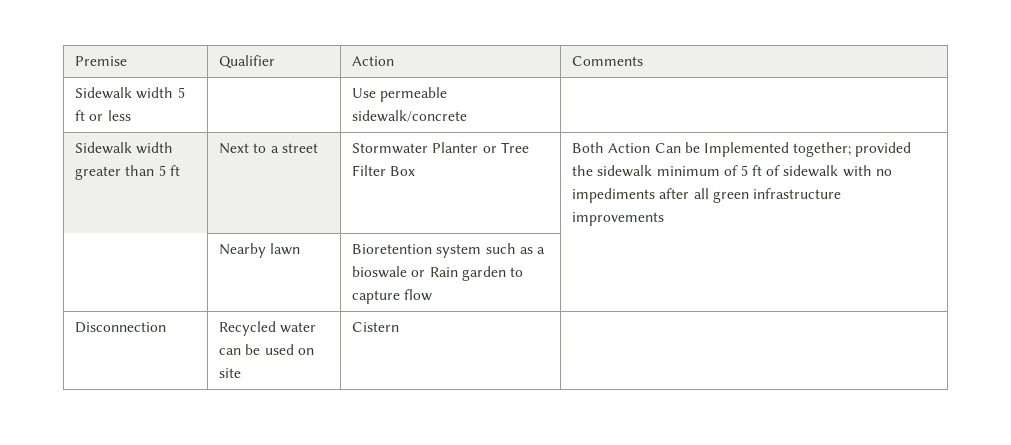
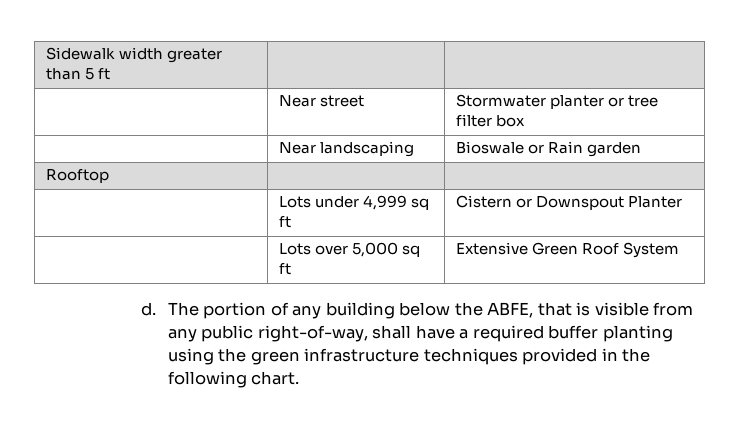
- Premise | Qualifier | Action | Comments
- Sidewalk width 5 ft or less | | Use permeable sidewalk/concrete |
- Sidewalk width greater than 5 ft | Next to a street | Stormwater Planter or Tree Filter Box | Both Action Can be Implemented together; provided the sidewalk minimum of 5 ft of sidewalk with no impediments after all green infrastructure improvements
- | Nearby lawn | Bioretention system such as a bioswale or Rain garden to capture flow |
- Disconnection | Recycled water can be used on site | Cistern |
+ Sidewalk width greater than 5 ft | |
+ | Near street | Stormwater planter or tree filter box
+ | Near landscaping | Bioswale or Rain garden
+ Rooftop | |
+ | Lots under 4,999 sq ft | Cistern or Downspout Planter
+ | Lots over 5,000 sq ft | Extensive Green Roof System
+ d. The portion of any building below the ABFE, that is visible from any public right-of-way, shall have a required buffer planting using the green infrastructure techniques provided in the following chart.

